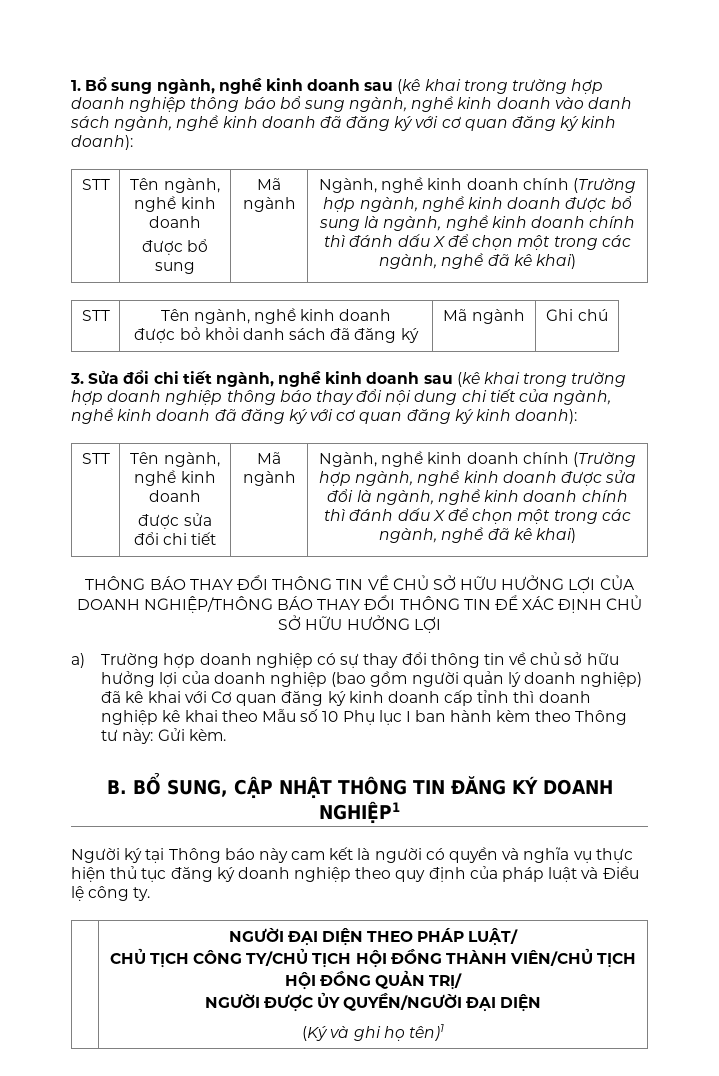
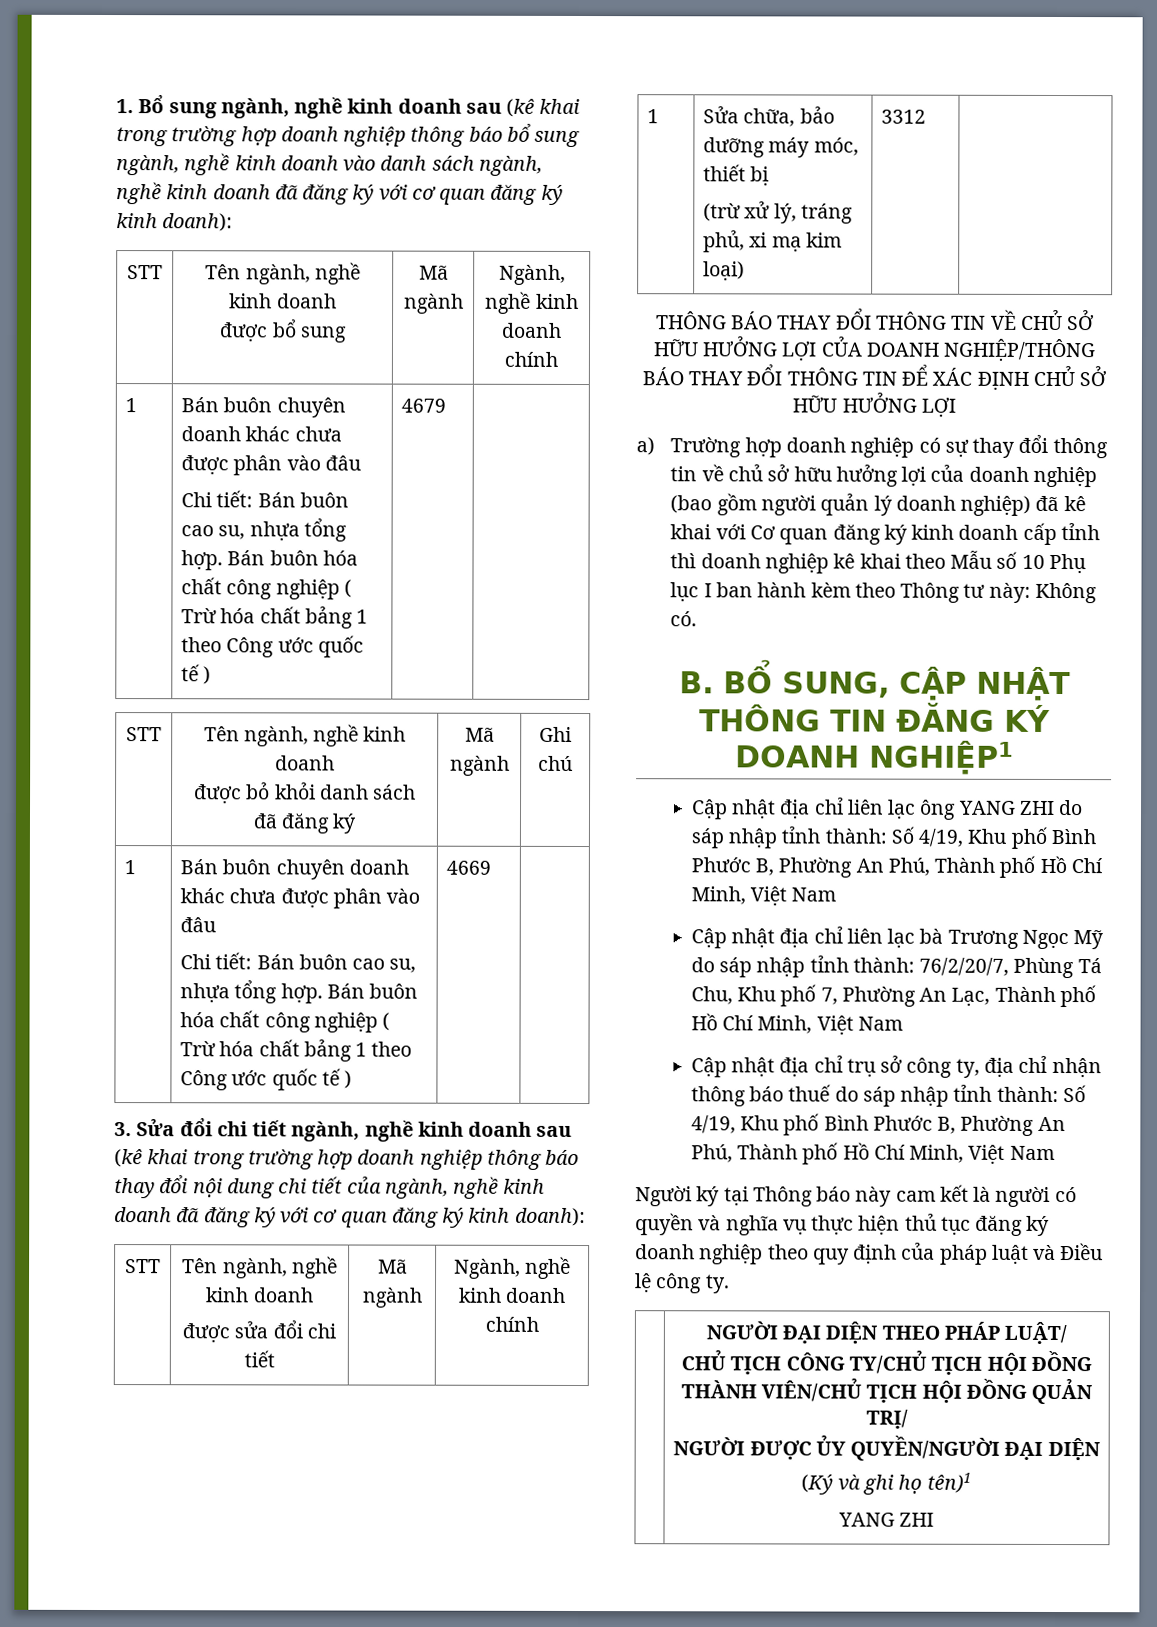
- được bổ sung | Mã ngành | Ngành, nghề kinh doanh chính (Trường hợp ngành, nghề kinh doanh được bổ sung là ngành, nghề kinh doanh chính thì đánh dấu X để chọn một trong các ngành, nghề đã kê khai)
+ được bổ sung | Mã ngành | Ngành, nghề kinh doanh chính
+ 1 | Bán buôn chuyên doanh khác chưa được phân vào đâu
+ Chi tiết: Bán buôn cao su, nhựa tổng hợp. Bán buôn hóa chất công nghiệp ( Trừ hóa chất bảng 1 theo Công ước quốc tế ) | 4679 |
  STT | Tên ngành, nghề kinh doanh
  được bỏ khỏi danh sách đã đăng ký | Mã ngành | Ghi chú
+ 1 | Bán buôn chuyên doanh khác chưa được phân vào đâu
+ Chi tiết: Bán buôn cao su, nhựa tổng hợp. Bán buôn hóa chất công nghiệp ( Trừ hóa chất bảng 1 theo Công ước quốc tế ) | 4669 |
- được sửa đổi chi tiết | Mã ngành | Ngành, nghề kinh doanh chính (Trường hợp ngành, nghề kinh doanh được sửa đổi là ngành, nghề kinh doanh chính thì đánh dấu X để chọn một trong các ngành, nghề đã kê khai)
+ được sửa đổi chi tiết | Mã ngành | Ngành, nghề kinh doanh chính
+ 1 | Sửa chữa, bảo dưỡng máy móc, thiết bị
+ (trừ xử lý, tráng phủ, xi mạ kim loại) | 3312 |
- a) Trường hợp doanh nghiệp có sự thay đổi thông tin về chủ sở hữu hưởng lợi của doanh nghiệp (bao gồm người quản lý doanh nghiệp) đã kê khai với Cơ quan đăng ký kinh doanh cấp tỉnh thì doanh nghiệp kê khai theo Mẫu số 10 Phụ lục I ban hành kèm theo Thông tư này: Gửi kèm.
+ a) Trường hợp doanh nghiệp có sự thay đổi thông tin về chủ sở hữu hưởng lợi của doanh nghiệp (bao gồm người quản lý doanh nghiệp) đã kê khai với Cơ quan đăng ký kinh doanh cấp tỉnh thì doanh nghiệp kê khai theo Mẫu số 10 Phụ lục I ban hành kèm theo Thông tư này: Không có.
+ Cập nhật địa chỉ liên lạc ông YANG ZHI do sáp nhập tỉnh thành: Số 4/19, Khu phố Bình Phước B, Phường An Phú, Thành phố Hồ Chí Minh, Việt Nam
+ Cập nhật địa chỉ liên lạc bà Trương Ngọc Mỹ do sáp nhập tỉnh thành: 76/2/20/7, Phùng Tá Chu, Khu phố 7, Phường An Lạc, Thành phố Hồ Chí Minh, Việt Nam
+ Cập nhật địa chỉ trụ sở công ty, địa chỉ nhận thông báo thuế do sáp nhập tỉnh thành: Số 4/19, Khu phố Bình Phước B, Phường An Phú, Thành phố Hồ Chí Minh, Việt Nam
  | NGƯỜI ĐẠI DIỆN THEO PHÁP LUẬT/
  CHỦ TỊCH CÔNG TY/CHỦ TỊCH HỘI ĐỒNG THÀNH VIÊN/CHỦ TỊCH HỘI ĐỒNG QUẢN TRỊ/
  NGƯỜI ĐƯỢC ỦY QUYỀN/NGƯỜI ĐẠI DIỆN
  (Ký và ghi họ tên)1
+ YANG ZHI

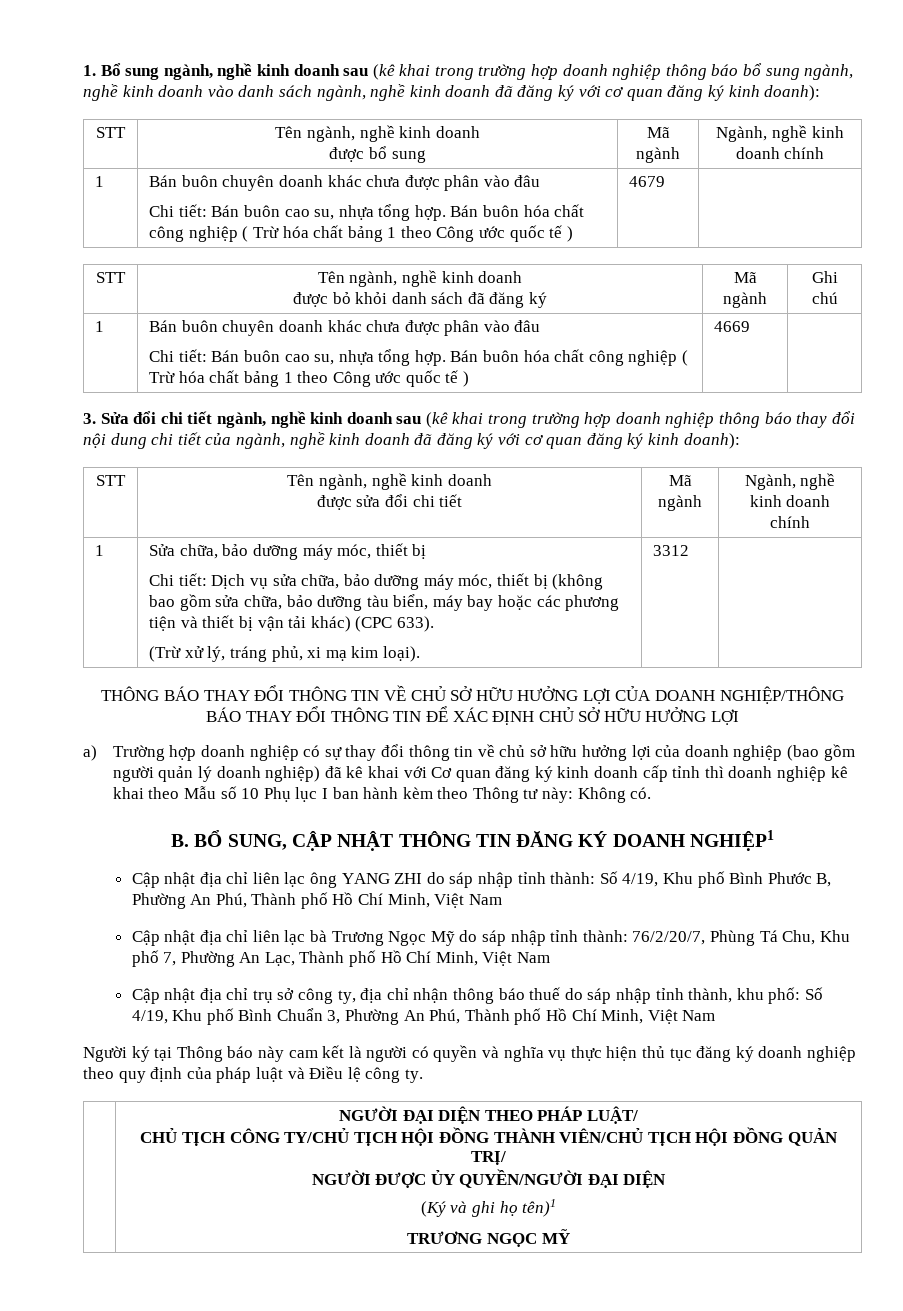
- (trừ xử lý, tráng phủ, xi mạ kim loại)
+ Chi tiết: Dịch vụ sửa chữa, bảo dưỡng máy móc, thiết bị (không bao gồm sửa chữa, bảo dưỡng tàu biển, máy bay hoặc các phương tiện và thiết bị vận tải khác) (CPC 633).
+ (Trừ xử lý, tráng phủ, xi mạ kim loại).
- Cập nhật địa chỉ trụ sở công ty, địa chỉ nhận thông báo thuế do sáp nhập tỉnh thành: Số 4/19, Khu phố Bình Phước B, Phường An Phú, Thành phố Hồ Chí Minh, Việt Nam
+ Cập nhật địa chỉ trụ sở công ty, địa chỉ nhận thông báo thuế do sáp nhập tỉnh thành, khu phố: Số 4/19, Khu phố Bình Chuẩn 3, Phường An Phú, Thành phố Hồ Chí Minh, Việt Nam
  | NGƯỜI ĐẠI DIỆN THEO PHÁP LUẬT/
  CHỦ TỊCH CÔNG TY/CHỦ TỊCH HỘI ĐỒNG THÀNH VIÊN/CHỦ TỊCH HỘI ĐỒNG QUẢN TRỊ/
  NGƯỜI ĐƯỢC ỦY QUYỀN/NGƯỜI ĐẠI DIỆN
  (Ký và ghi họ tên)1
- YANG ZHI
+ TRƯƠNG NGỌC MỸ

